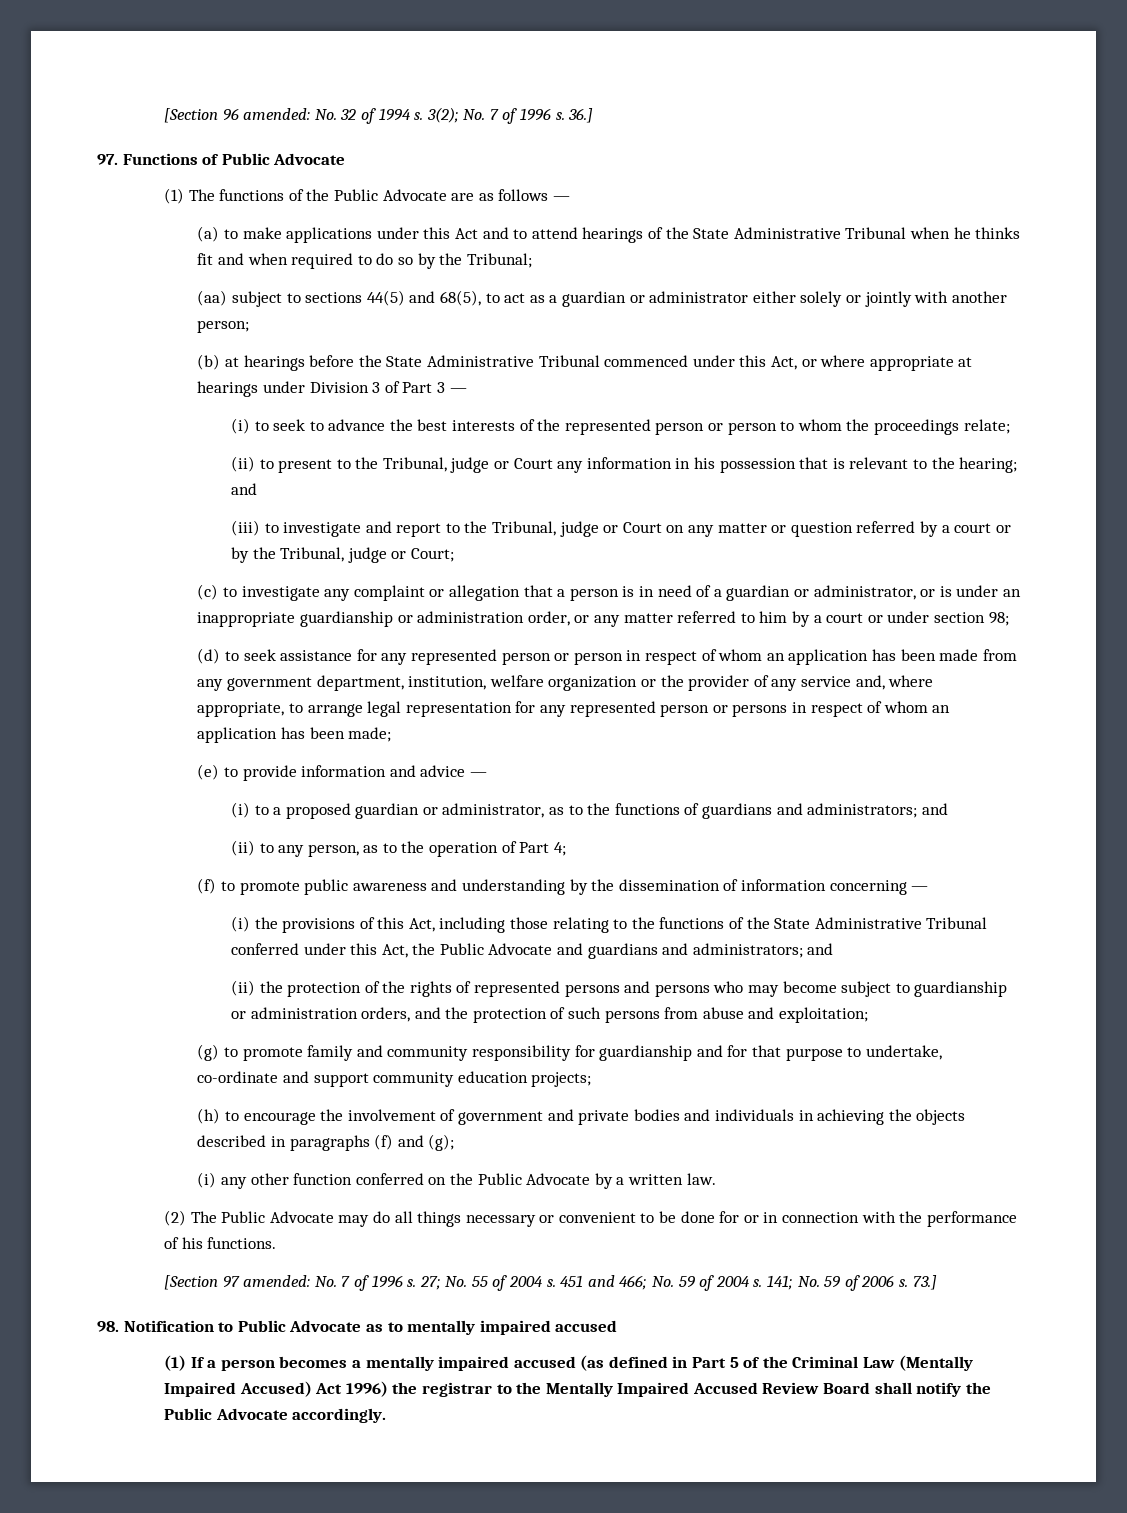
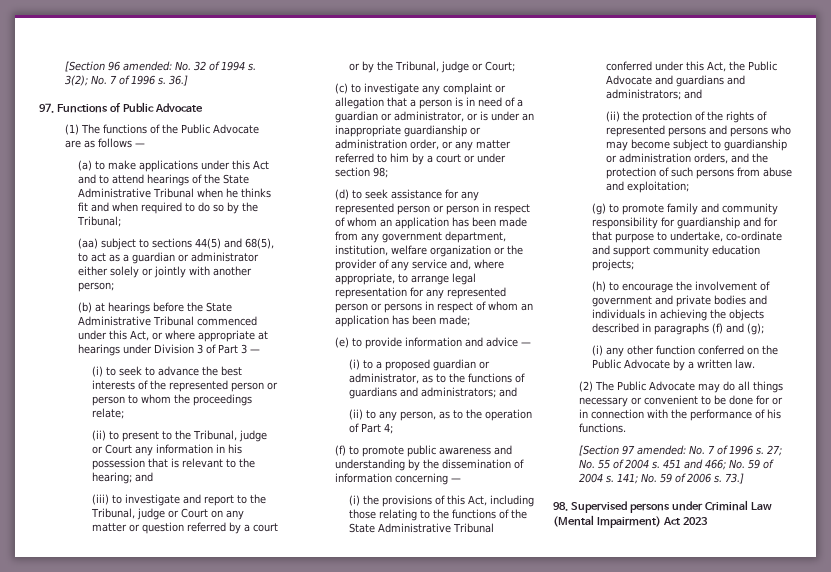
- 98. Notification to Public Advocate as to mentally impaired accused
- (1) If a person becomes a mentally impaired accused (as defined in Part 5 of the Criminal Law (Mentally Impaired Accused) Act 1996) the registrar to the Mentally Impaired Accused Review Board shall notify the Public Advocate accordingly.
+ 98. Supervised persons under Criminal Law (Mental Impairment) Act 2023

